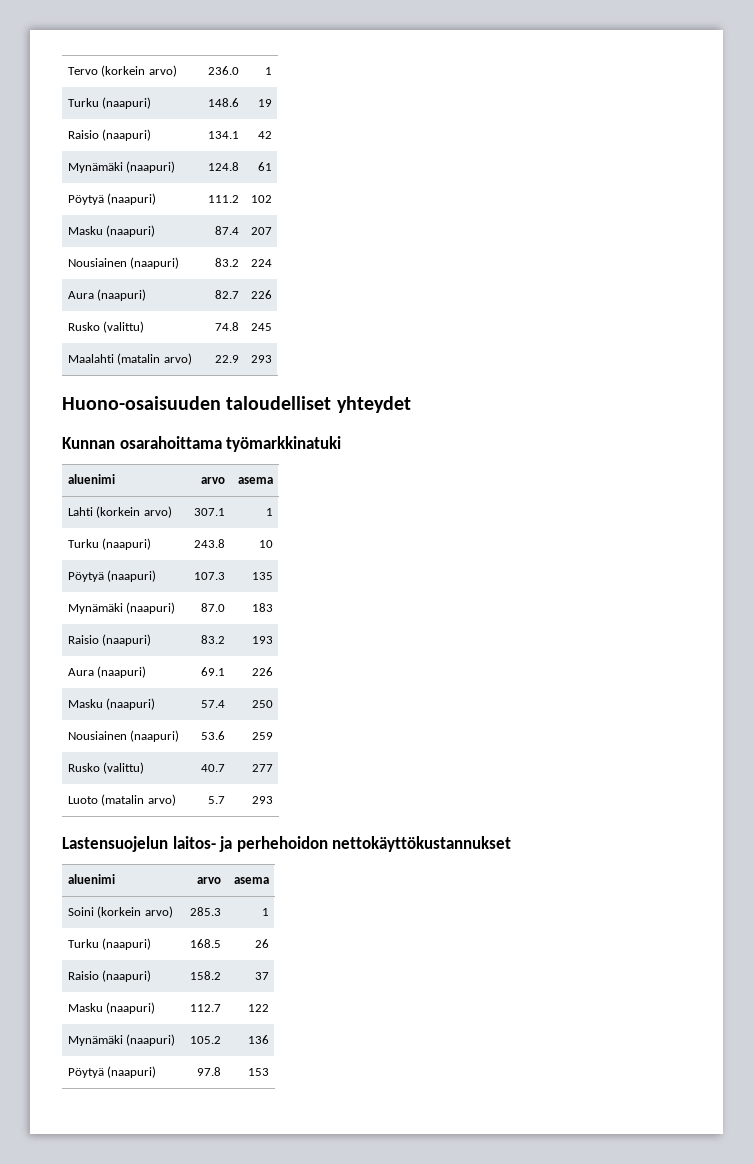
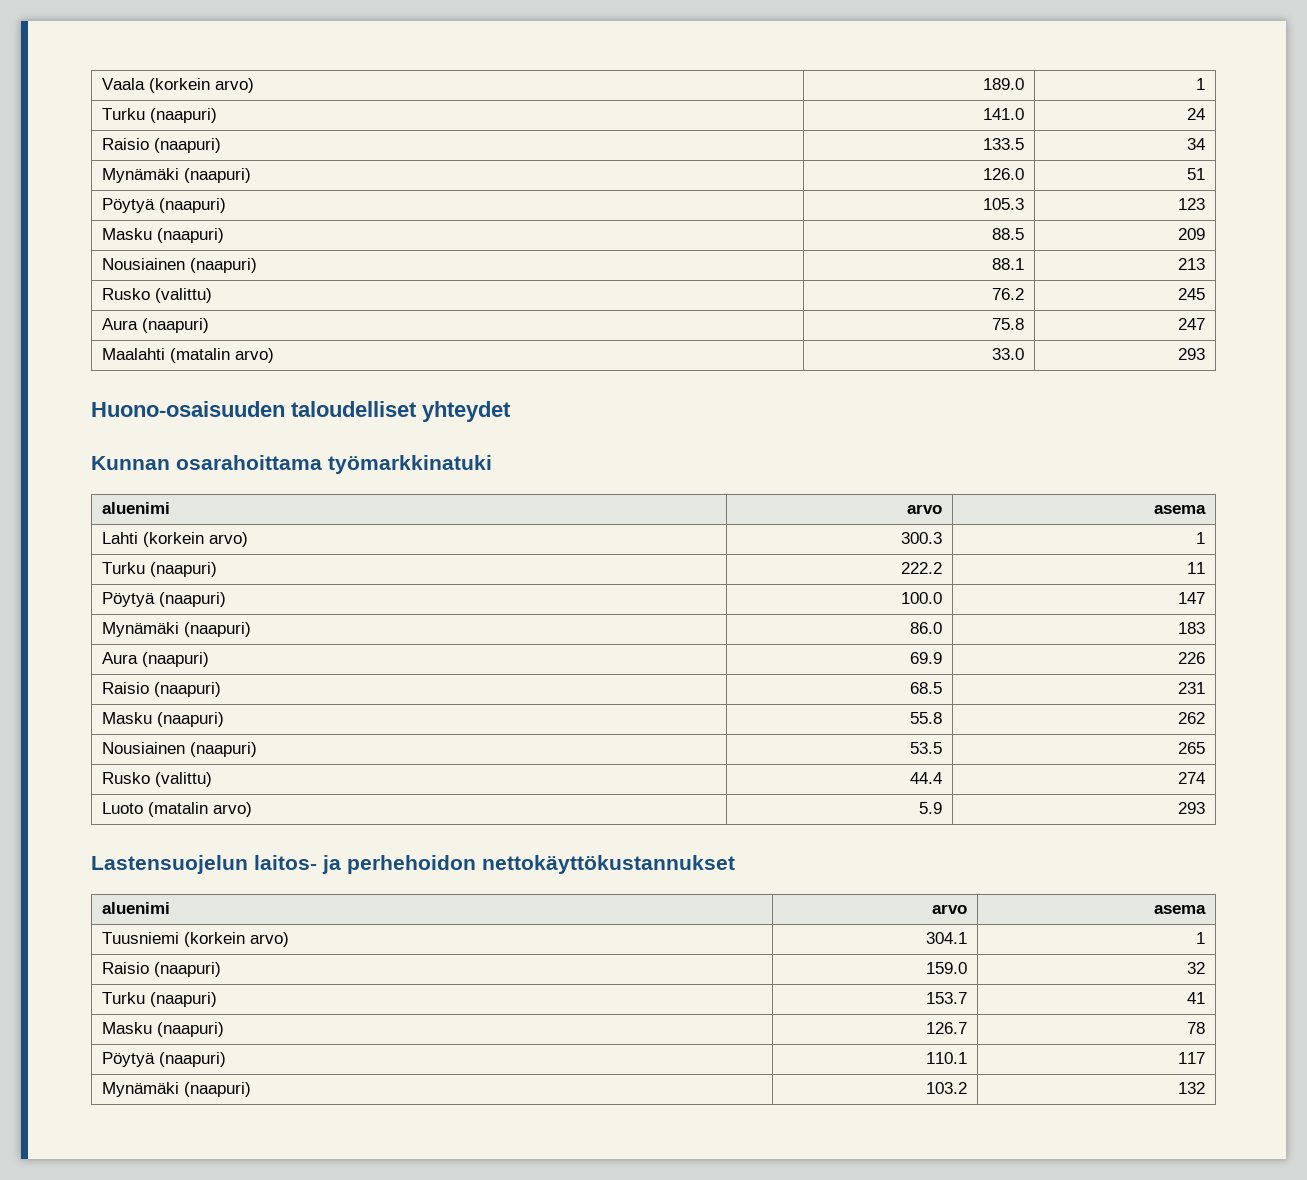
- Tervo (korkein arvo) | 236.0 | 1
- Turku (naapuri) | 148.6 | 19
- Raisio (naapuri) | 134.1 | 42
- Mynämäki (naapuri) | 124.8 | 61
- Pöytyä (naapuri) | 111.2 | 102
- Masku (naapuri) | 87.4 | 207
- Nousiainen (naapuri) | 83.2 | 224
- Aura (naapuri) | 82.7 | 226
- Rusko (valittu) | 74.8 | 245
+ Vaala (korkein arvo) | 189.0 | 1
+ Turku (naapuri) | 141.0 | 24
+ Raisio (naapuri) | 133.5 | 34
+ Mynämäki (naapuri) | 126.0 | 51
+ Pöytyä (naapuri) | 105.3 | 123
+ Masku (naapuri) | 88.5 | 209
+ Nousiainen (naapuri) | 88.1 | 213
+ Rusko (valittu) | 76.2 | 245
+ Aura (naapuri) | 75.8 | 247
- Maalahti (matalin arvo) | 22.9 | 293
+ Maalahti (matalin arvo) | 33.0 | 293
- Lahti (korkein arvo) | 307.1 | 1
- Turku (naapuri) | 243.8 | 10
- Pöytyä (naapuri) | 107.3 | 135
- Mynämäki (naapuri) | 87.0 | 183
+ Lahti (korkein arvo) | 300.3 | 1
+ Turku (naapuri) | 222.2 | 11
+ Pöytyä (naapuri) | 100.0 | 147
+ Mynämäki (naapuri) | 86.0 | 183
- Raisio (naapuri) | 83.2 | 193
- Aura (naapuri) | 69.1 | 226
- Masku (naapuri) | 57.4 | 250
- Nousiainen (naapuri) | 53.6 | 259
- Rusko (valittu) | 40.7 | 277
+ Aura (naapuri) | 69.9 | 226
+ Raisio (naapuri) | 68.5 | 231
+ Masku (naapuri) | 55.8 | 262
+ Nousiainen (naapuri) | 53.5 | 265
+ Rusko (valittu) | 44.4 | 274
- Luoto (matalin arvo) | 5.7 | 293
+ Luoto (matalin arvo) | 5.9 | 293
- Soini (korkein arvo) | 285.3 | 1
- Turku (naapuri) | 168.5 | 26
- Raisio (naapuri) | 158.2 | 37
- Masku (naapuri) | 112.7 | 122
- Mynämäki (naapuri) | 105.2 | 136
- Pöytyä (naapuri) | 97.8 | 153
+ Tuusniemi (korkein arvo) | 304.1 | 1
+ Raisio (naapuri) | 159.0 | 32
+ Turku (naapuri) | 153.7 | 41
+ Masku (naapuri) | 126.7 | 78
+ Pöytyä (naapuri) | 110.1 | 117
+ Mynämäki (naapuri) | 103.2 | 132

